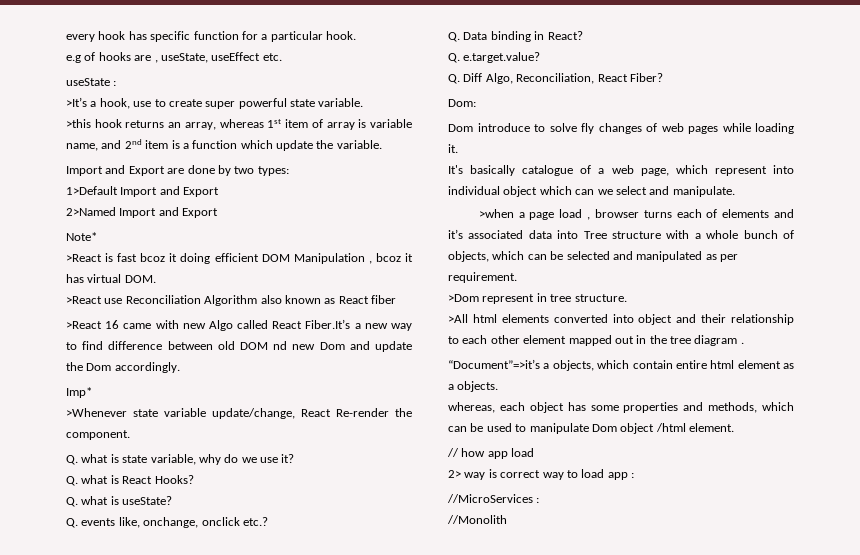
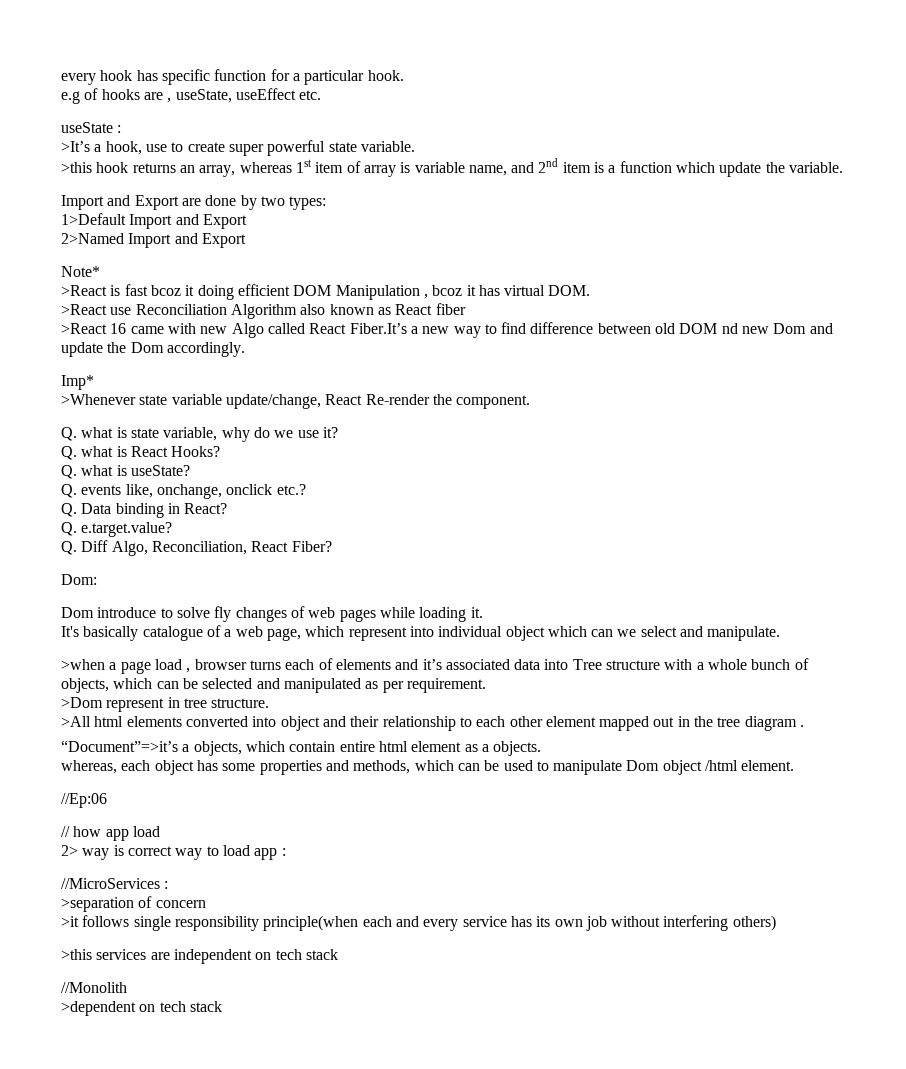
+ //Ep:06
+ >separation of concern
+ >it follows single responsibility principle(when each and every service has its own job without interfering others)
+ >this services are independent on tech stack
  //Monolith
+ >dependent on tech stack

